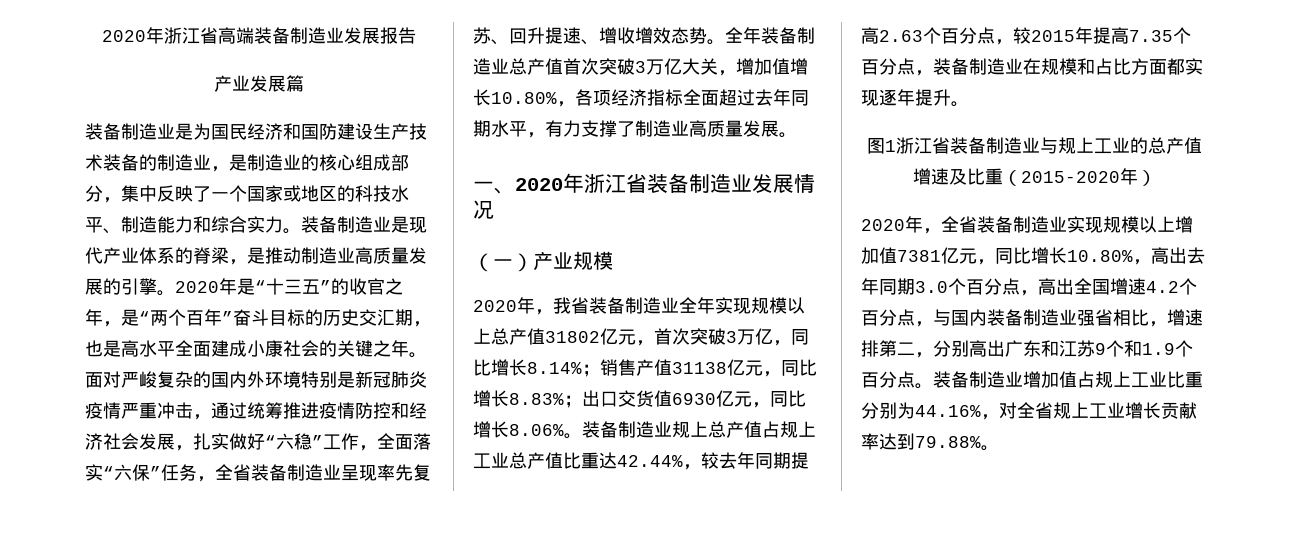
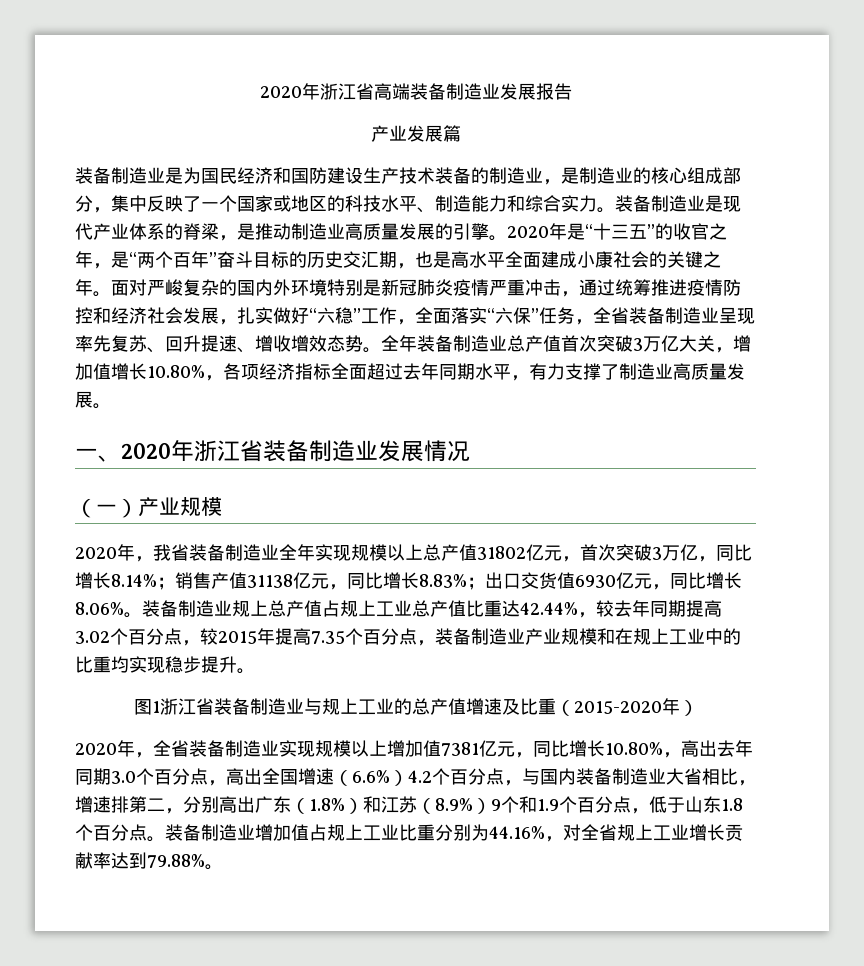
- 装备制造业规上总产值占规上工业总产值比重达42.44%，较去年同期提高2.63个百分点，较2015年提高7.35个百分点，装备制造业在规模和占比方面都实现逐年提升。
+ 装备制造业规上总产值占规上工业总产值比重达42.44%，较去年同期提高3.02个百分点，较2015年提高7.35个百分点，装备制造业产业规模和在规上工业中的比重均实现稳步提升。
- 2020年，全省装备制造业实现规模以上增加值7381亿元，同比增长10.80%，高出去年同期3.0个百分点，高出全国增速4.2个百分点，与国内装备制造业强省相比，增速排第二，分别高出广东和江苏9个和1.9个百分点。
+ 2020年，全省装备制造业实现规模以上增加值7381亿元，同比增长10.80%，高出去年同期3.0个百分点，高出全国增速（6.6%）4.2个百分点，与国内装备制造业大省相比，增速排第二，分别高出广东（1.8%）和江苏（8.9%）9个和1.9个百分点，低于山东1.8个百分点。

